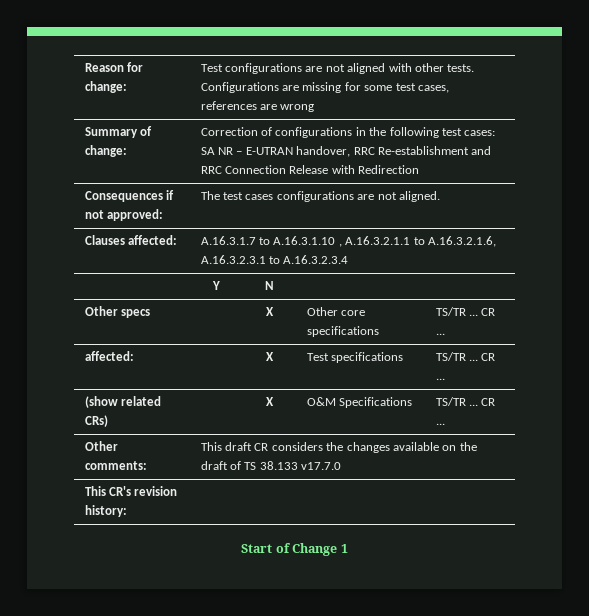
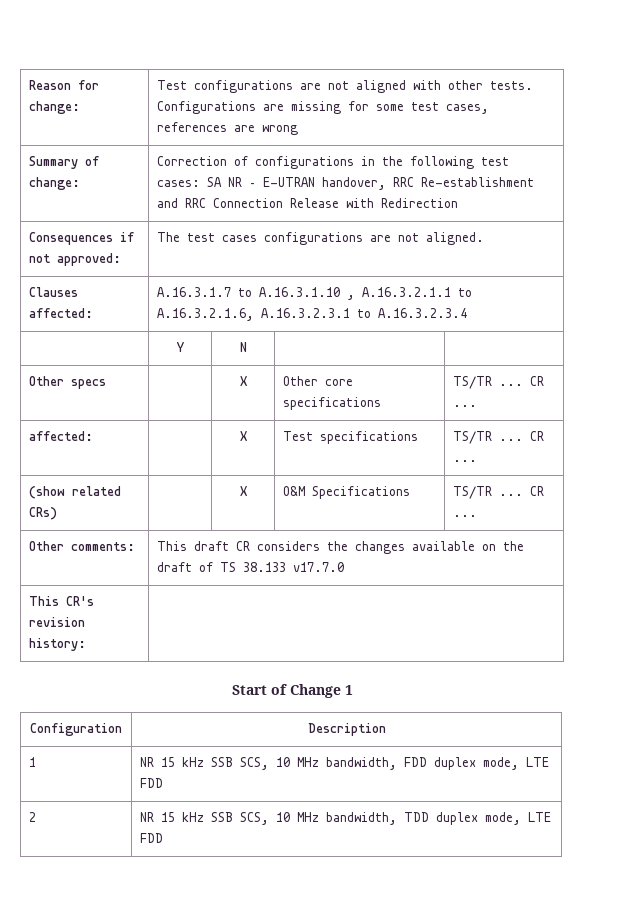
+ Configuration | Description
+ 1 | NR 15 kHz SSB SCS, 10 MHz bandwidth, FDD duplex mode, LTE FDD
+ 2 | NR 15 kHz SSB SCS, 10 MHz bandwidth, TDD duplex mode, LTE FDD

